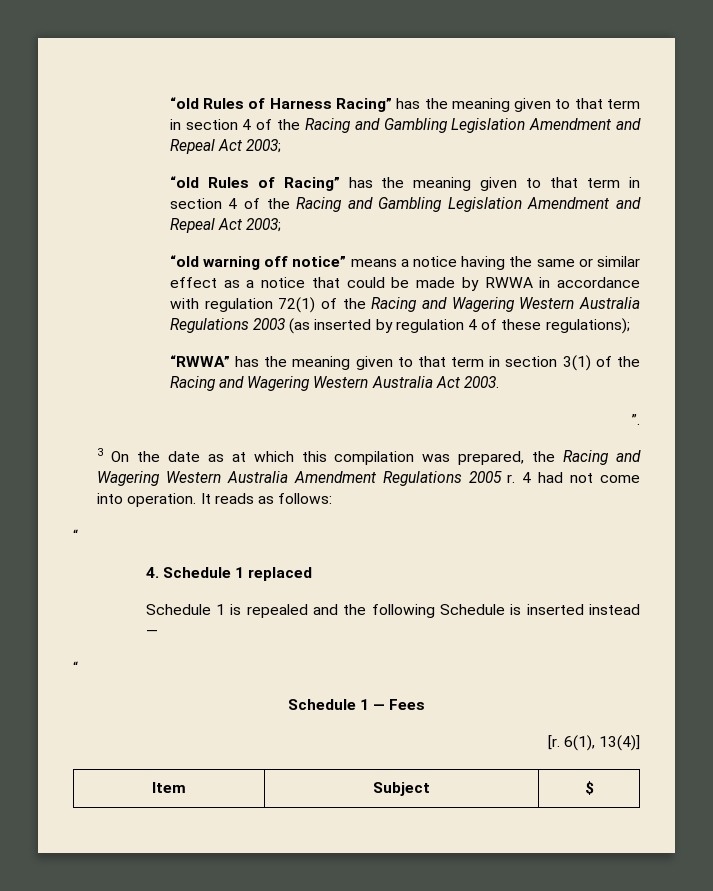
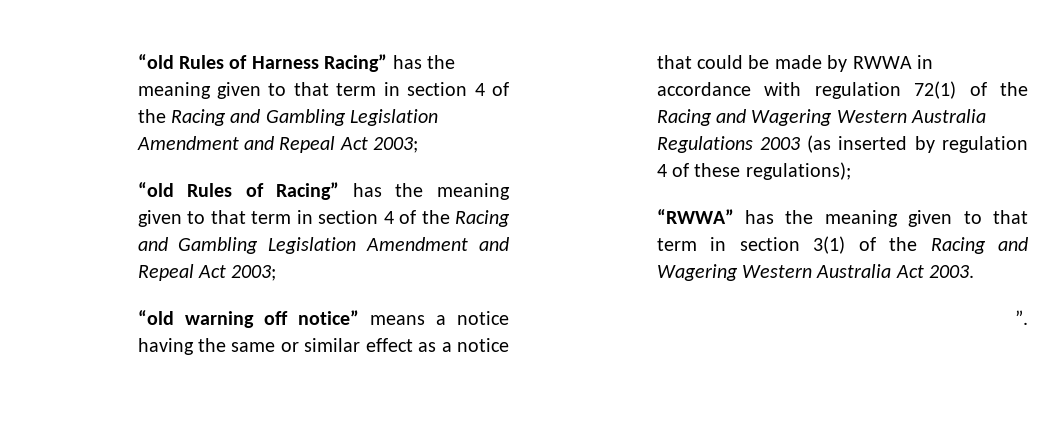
- 3 On the date as at which this compilation was prepared, the Racing and Wagering Western Australia Amendment Regulations 2005 r. 4 had not come into operation. It reads as follows:
- “
- 4. Schedule 1 replaced
- Schedule 1 is repealed and the following Schedule is inserted instead —
- “
- Schedule 1 — Fees
- [r. 6(1), 13(4)]
- Item | Subject | $

